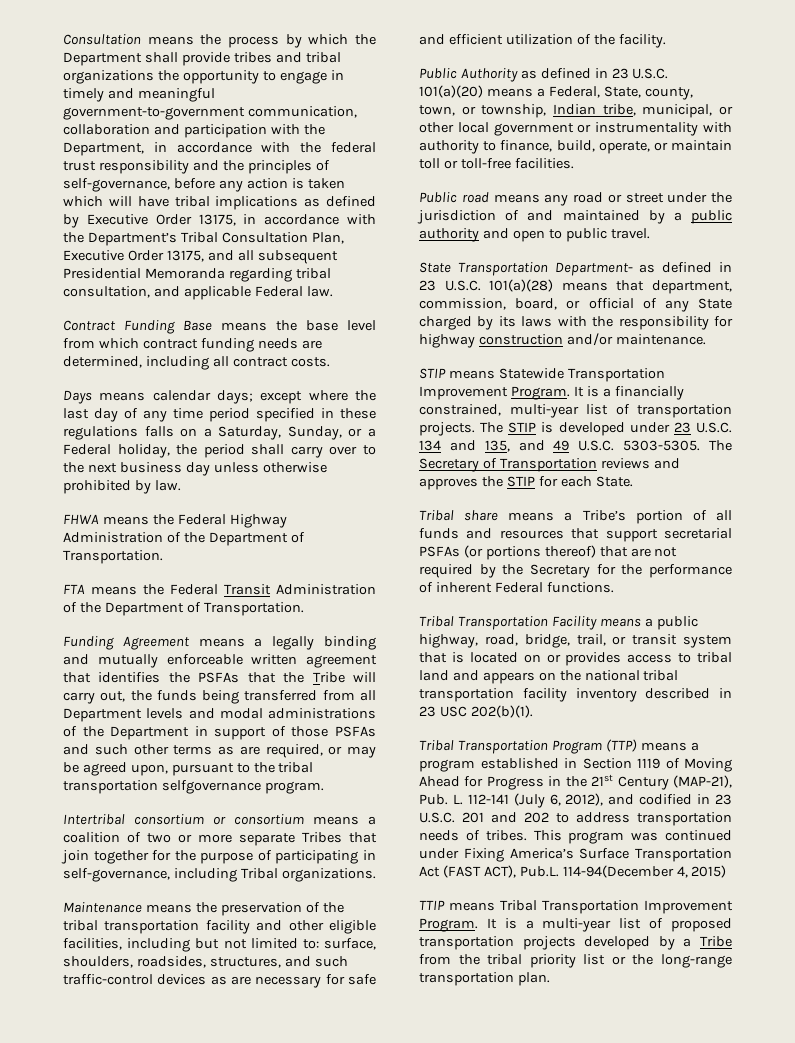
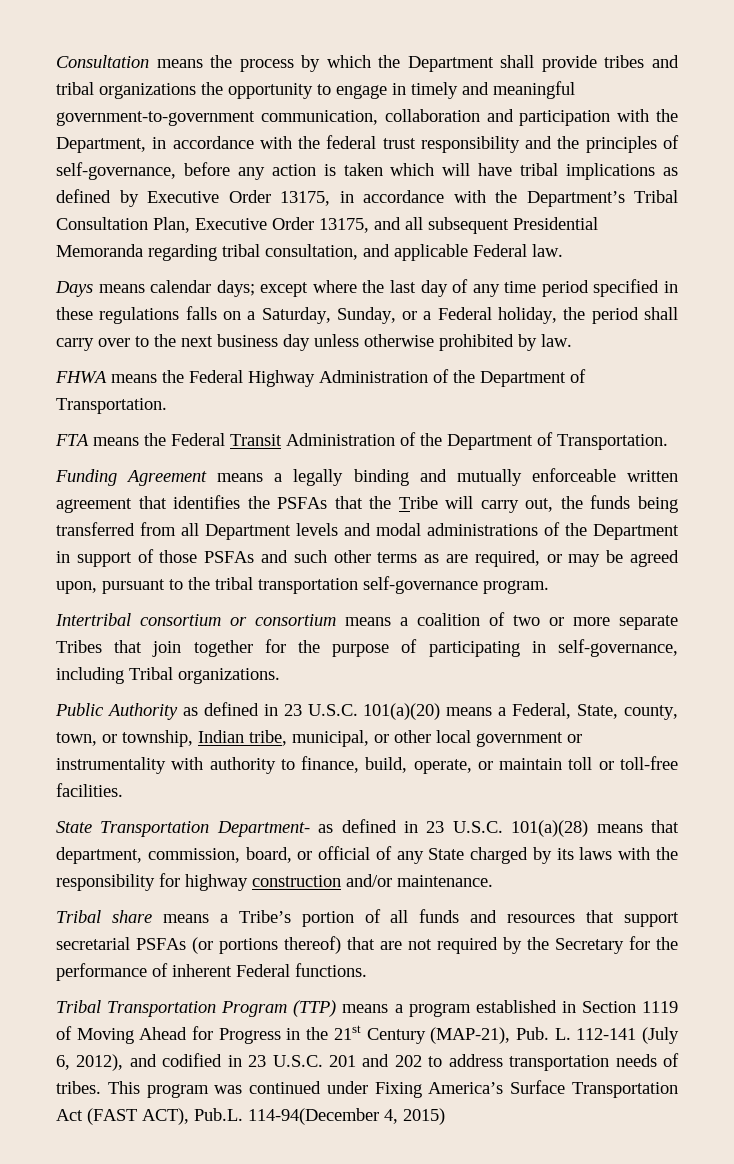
- Contract Funding Base means the base level from which contract funding needs are determined, including all contract costs.
- Funding Agreement means a legally binding and mutually enforceable written agreement that identifies the PSFAs that the Tribe will carry out, the funds being transferred from all Department levels and modal administrations of the Department in support of those PSFAs and such other terms as are required, or may be agreed upon, pursuant to the tribal transportation selfgovernance program.
+ Funding Agreement means a legally binding and mutually enforceable written agreement that identifies the PSFAs that the Tribe will carry out, the funds being transferred from all Department levels and modal administrations of the Department in support of those PSFAs and such other terms as are required, or may be agreed upon, pursuant to the tribal transportation self-governance program.
- Maintenance means the preservation of the tribal transportation facility and other eligible facilities, including but not limited to: surface, shoulders, roadsides, structures, and such traffic-control devices as are necessary for safe and efficient utilization of the facility.
- Public road means any road or street under the jurisdiction of and maintained by a public authority and open to public travel.
- STIP means Statewide Transportation Improvement Program. It is a financially constrained, multi-year list of transportation projects. The STIP is developed under 23 U.S.C. 134 and 135, and 49 U.S.C. 5303-5305. The Secretary of Transportation reviews and approves the STIP for each State.
- Tribal Transportation Facility means a public highway, road, bridge, trail, or transit system that is located on or provides access to tribal land and appears on the national tribal transportation facility inventory described in 23 USC 202(b)(1).
- TTIP means Tribal Transportation Improvement Program. It is a multi-year list of proposed transportation projects developed by a Tribe from the tribal priority list or the long-range transportation plan.

